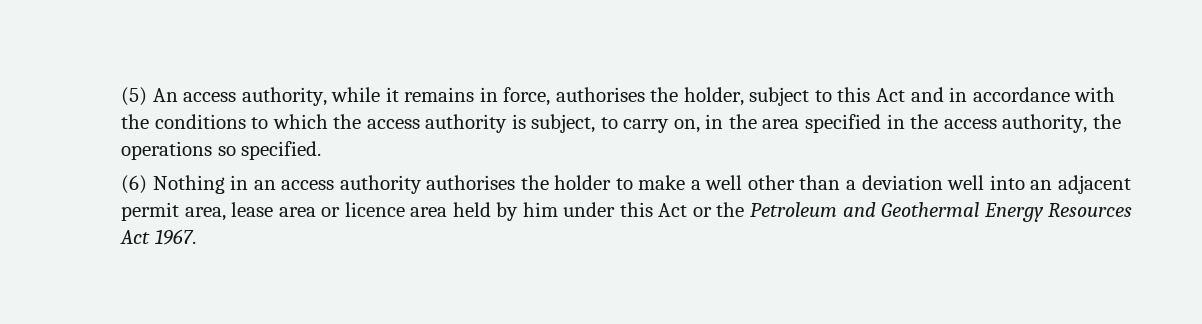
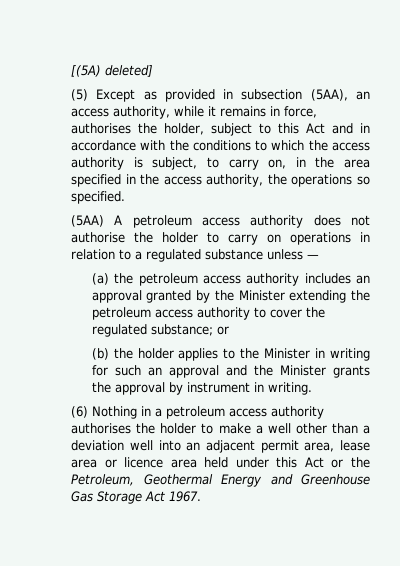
- (5) An access authority, while it remains in force, authorises the holder, subject to this Act and in accordance with the conditions to which the access authority is subject, to carry on, in the area specified in the access authority, the operations so specified.
+ [(5A) deleted]
+ (5) Except as provided in subsection (5AA), an access authority, while it remains in force, authorises the holder, subject to this Act and in accordance with the conditions to which the access authority is subject, to carry on, in the area specified in the access authority, the operations so specified.
+ (5AA) A petroleum access authority does not authorise the holder to carry on operations in relation to a regulated substance unless —
+ (a) the petroleum access authority includes an approval granted by the Minister extending the petroleum access authority to cover the regulated substance; or
+ (b) the holder applies to the Minister in writing for such an approval and the Minister grants the approval by instrument in writing.
- (6) Nothing in an access authority authorises the holder to make a well other than a deviation well into an adjacent permit area, lease area or licence area held by him under this Act or the Petroleum and Geothermal Energy Resources Act 1967.
+ (6) Nothing in a petroleum access authority authorises the holder to make a well other than a deviation well into an adjacent permit area, lease area or licence area held under this Act or the Petroleum, Geothermal Energy and Greenhouse Gas Storage Act 1967.

